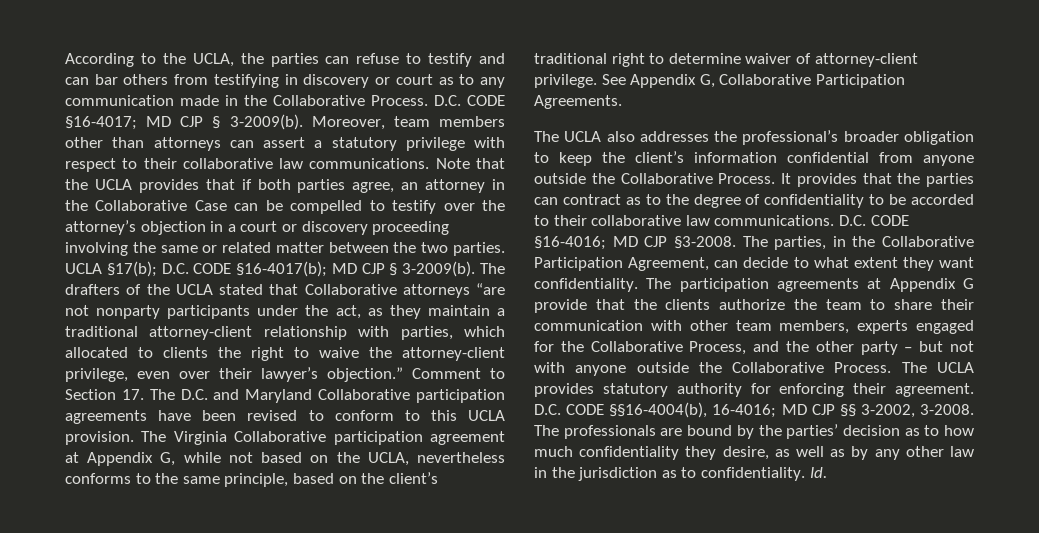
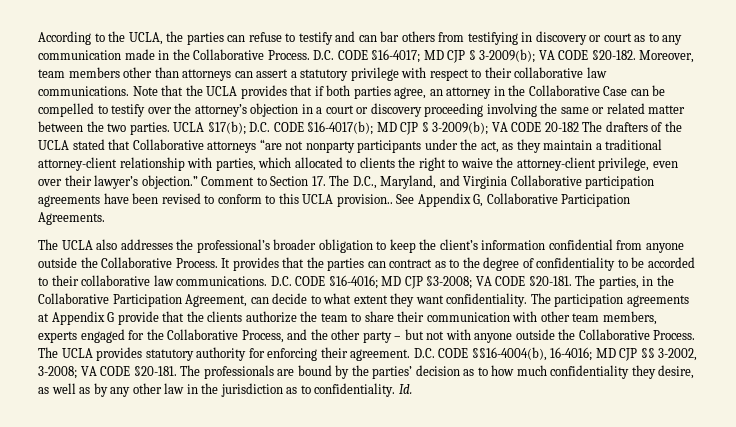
- D.C. CODE §16-4017; MD CJP § 3-2009(b).
+ D.C. CODE §16-4017; MD CJP § 3-2009(b); VA CODE §20-182.
- UCLA §17(b); D.C. CODE §16-4017(b); MD CJP § 3-2009(b). The drafters of the UCLA stated that Collaborative attorneys “are not nonparty participants under the act, as they maintain a traditional attorney-client relationship with parties, which allocated to clients the right to waive the attorney-client privilege, even over their lawyer’s objection.”
+ UCLA §17(b); D.C. CODE §16-4017(b); MD CJP § 3-2009(b); VA CODE 20-182 The drafters of the UCLA stated that Collaborative attorneys “are not nonparty participants under the act, as they maintain a traditional attorney-client relationship with parties, which allocated to clients the right to waive the attorney-client privilege, even over their lawyer’s objection.”
- Comment to Section 17. The D.C. and Maryland Collaborative participation agreements have been revised to conform to this UCLA provision. The Virginia Collaborative participation agreement at Appendix G, while not based on the UCLA, nevertheless conforms to the same principle, based on the client’s traditional right to determine waiver of attorney-client privilege.
+ Comment to Section 17. The D.C., Maryland, and Virginia Collaborative participation agreements have been revised to conform to this UCLA provision..
- D.C. CODE §16-4016; MD CJP §3-2008.
+ D.C. CODE §16-4016; MD CJP §3-2008; VA CODE §20-181.
- D.C. CODE §§16-4004(b), 16-4016; MD CJP §§ 3-2002, 3-2008.
+ D.C. CODE §§16-4004(b), 16-4016; MD CJP §§ 3-2002, 3-2008; VA CODE §20-181.

